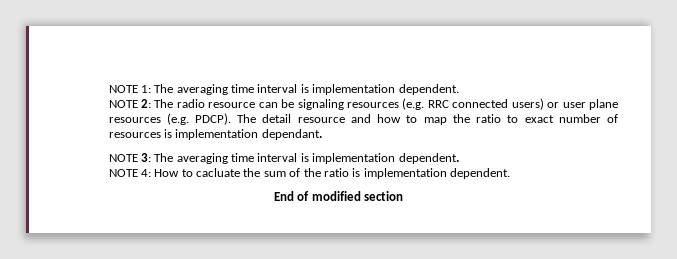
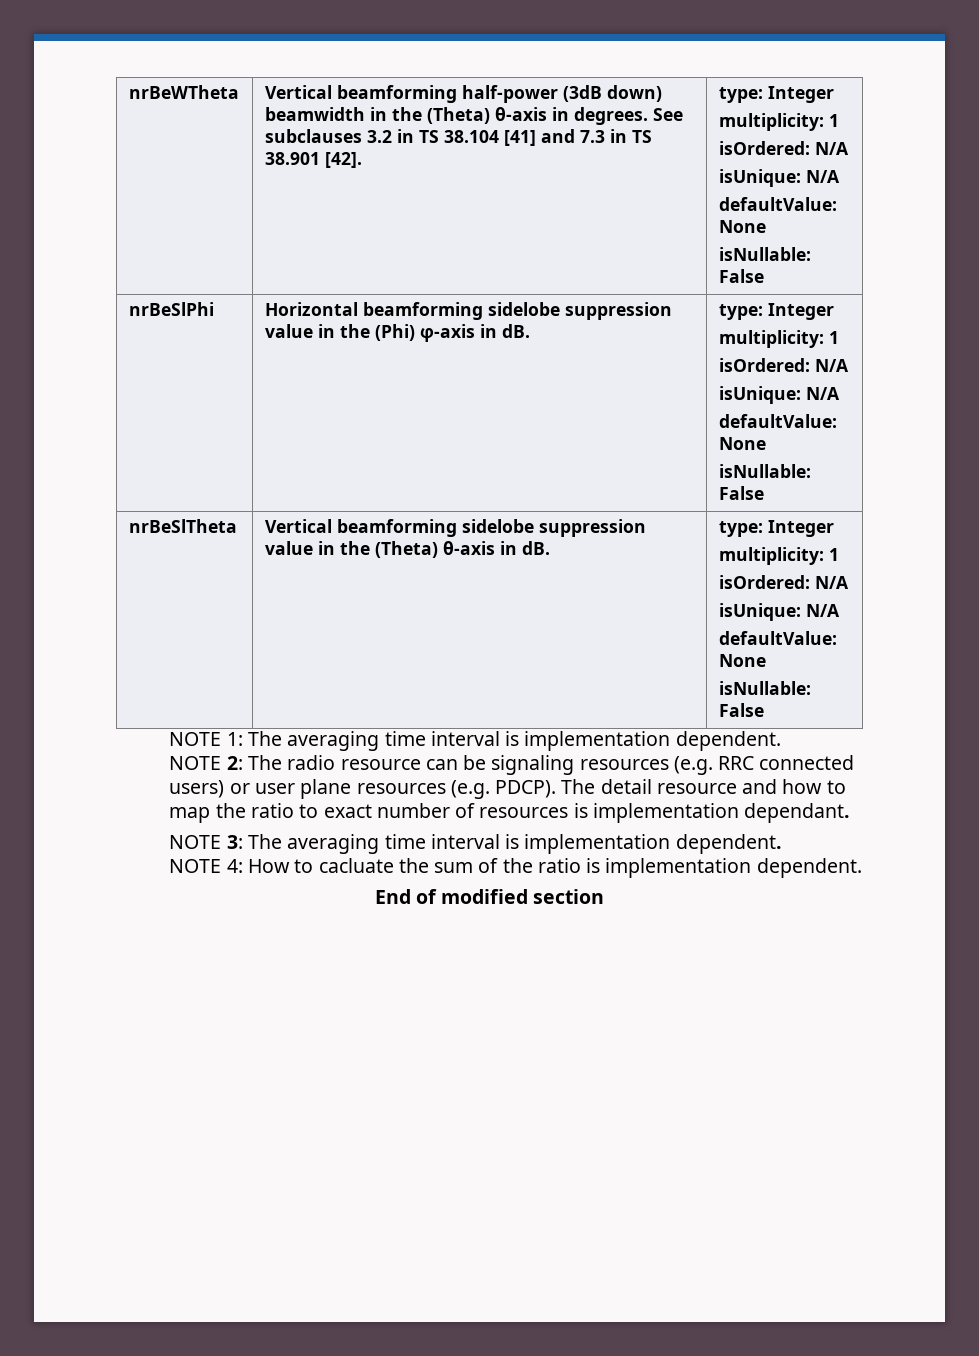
+ nrBeWTheta | Vertical beamforming half-power (3dB down) beamwidth in the (Theta) θ-axis in degrees. See subclauses 3.2 in TS 38.104 [41] and 7.3 in TS 38.901 [42]. | type: Integer
+ multiplicity: 1
+ isOrdered: N/A
+ isUnique: N/A
+ defaultValue: None
+ isNullable: False
+ nrBeSlPhi | Horizontal beamforming sidelobe suppression value in the (Phi) φ-axis in dB. | type: Integer
+ multiplicity: 1
+ isOrdered: N/A
+ isUnique: N/A
+ defaultValue: None
+ isNullable: False
+ nrBeSlTheta | Vertical beamforming sidelobe suppression value in the (Theta) θ-axis in dB. | type: Integer
+ multiplicity: 1
+ isOrdered: N/A
+ isUnique: N/A
+ defaultValue: None
+ isNullable: False

